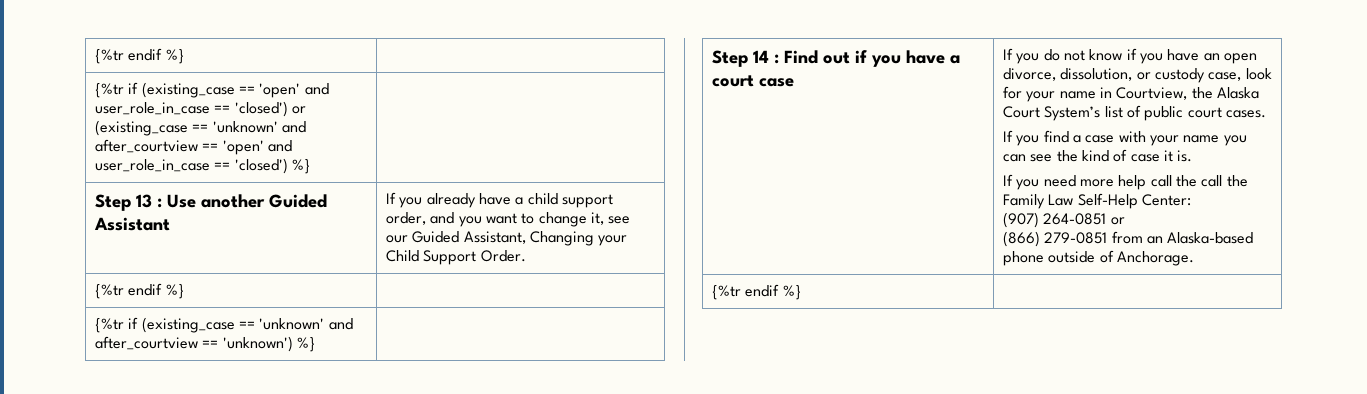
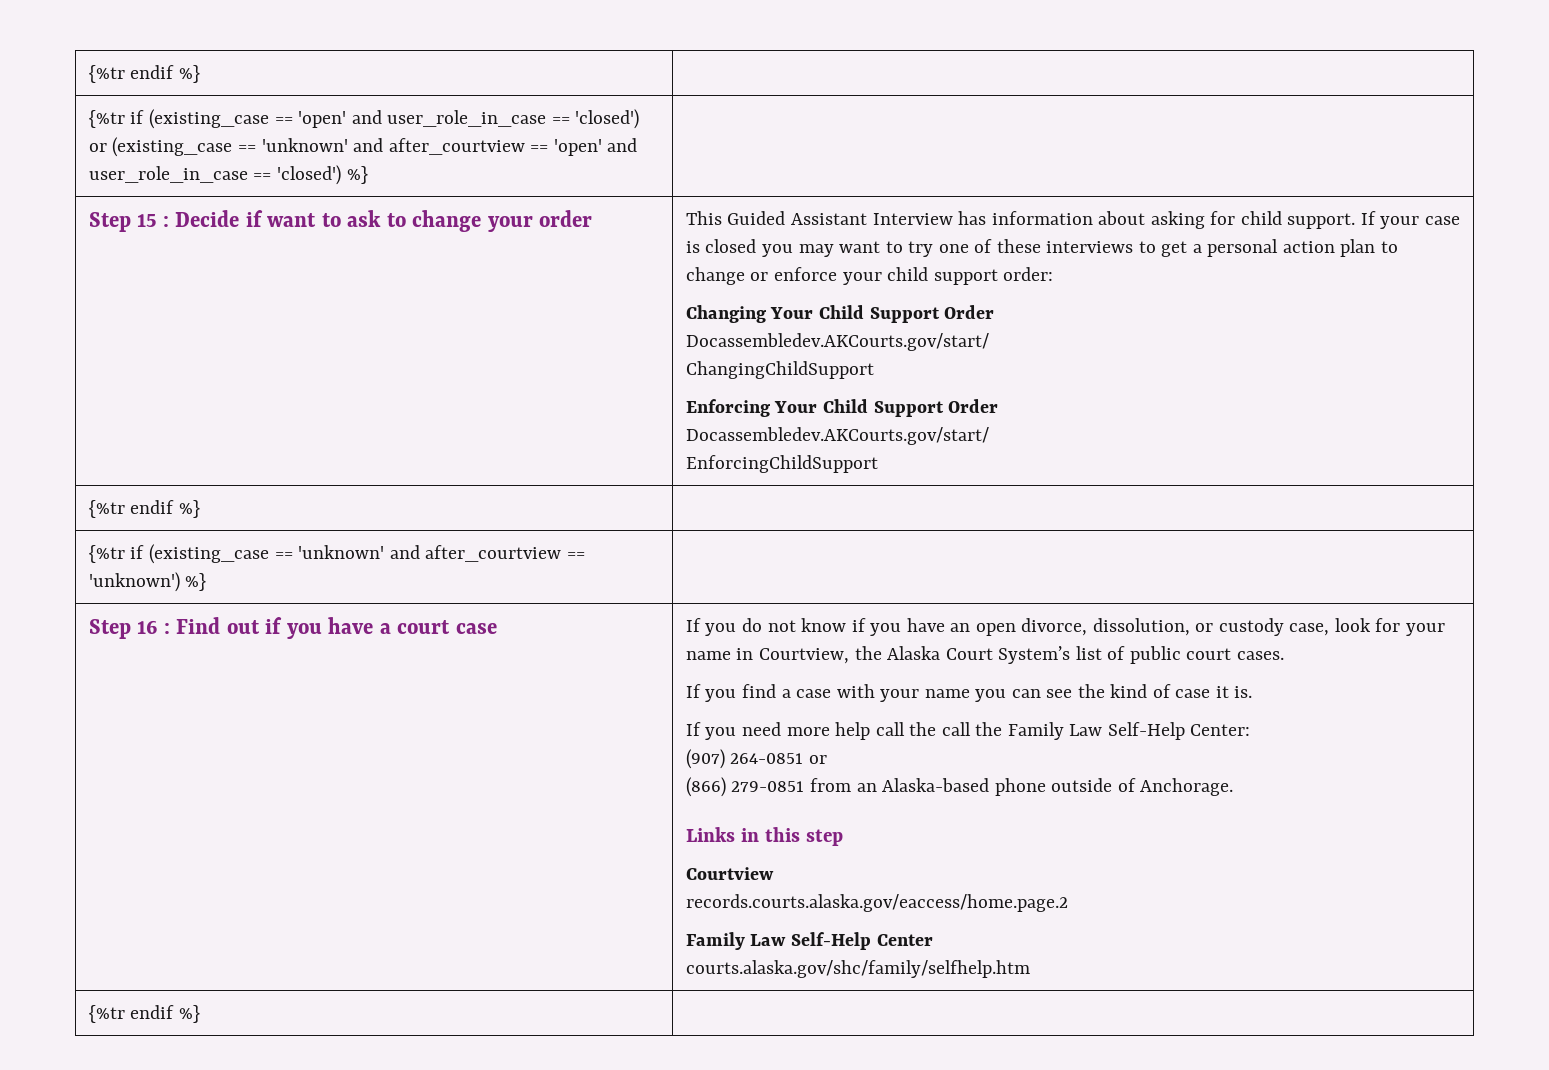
- Step 13 : Use another Guided Assistant | If you already have a child support order, and you want to change it, see our Guided Assistant, Changing your Child Support Order.
+ Step 15 : Decide if want to ask to change your order | This Guided Assistant Interview has information about asking for child support. If your case is closed you may want to try one of these interviews to get a personal action plan to change or enforce your child support order:
+ Changing Your Child Support Order
+ Docassembledev.AKCourts.gov/start/
+ ChangingChildSupport
+ Enforcing Your Child Support Order
+ Docassembledev.AKCourts.gov/start/
+ EnforcingChildSupport
- Step 14 : Find out if you have a court case
+ Step 16 : Find out if you have a court case
+ Links in this step
+ Courtview
+ records.courts.alaska.gov/eaccess/home.page.2
+ Family Law Self-Help Center
+ courts.alaska.gov/shc/family/selfhelp.htm

